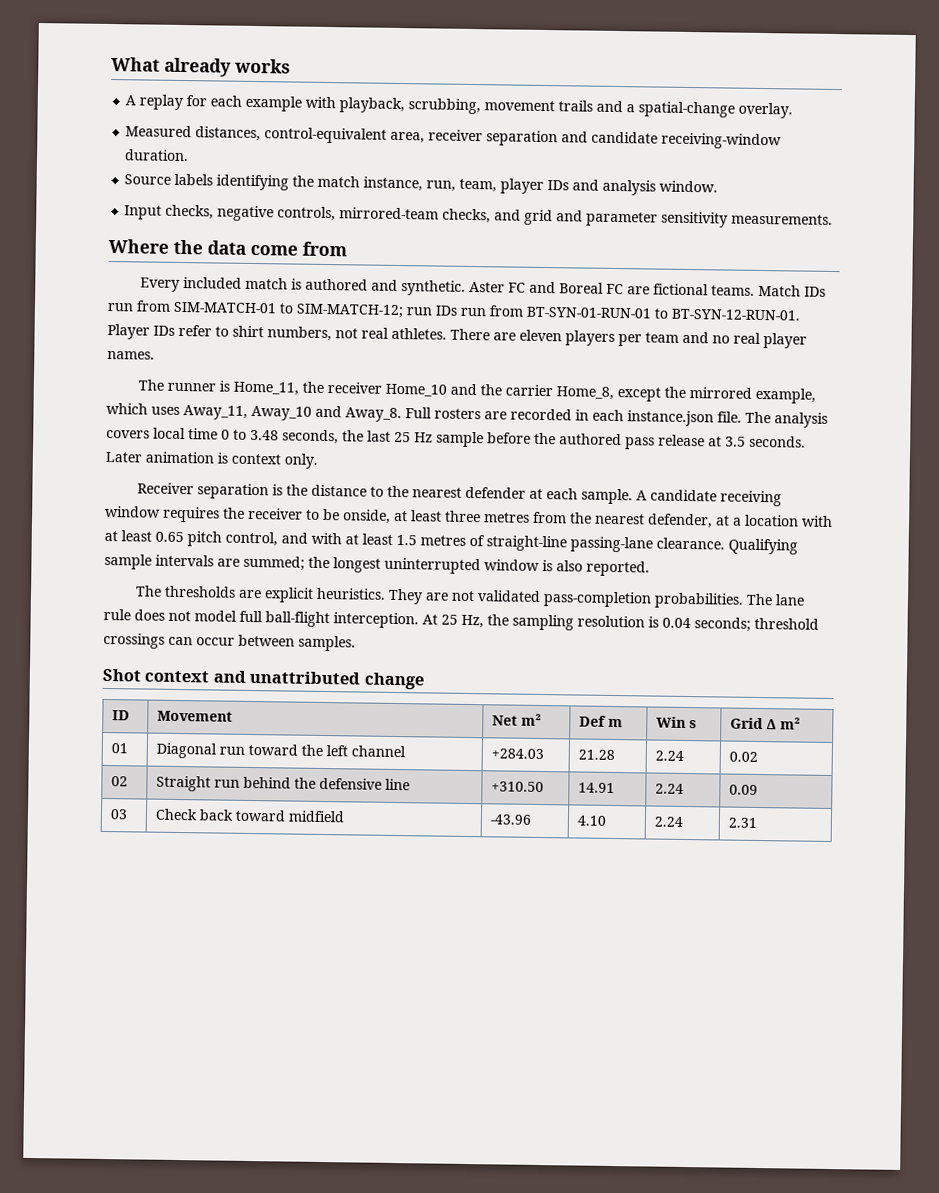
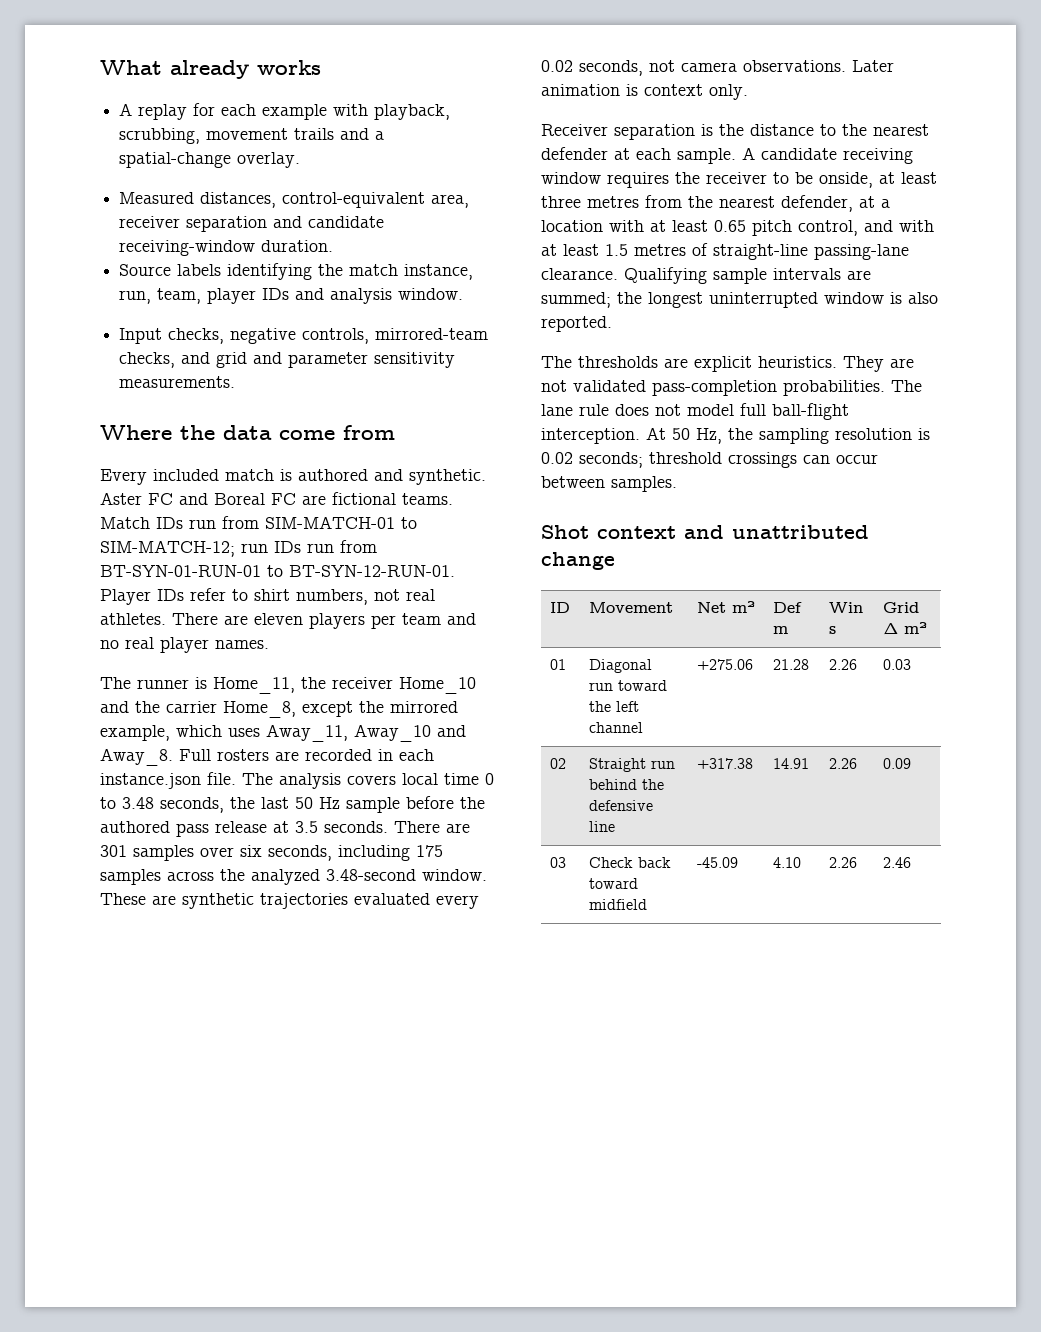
- The analysis covers local time 0 to 3.48 seconds, the last 25 Hz sample before the authored pass release at 3.5 seconds.
+ The analysis covers local time 0 to 3.48 seconds, the last 50 Hz sample before the authored pass release at 3.5 seconds.
+ There are 301 samples over six seconds, including 175 samples across the analyzed 3.48-second window. These are synthetic trajectories evaluated every 0.02 seconds, not camera observations.
- At 25 Hz, the sampling resolution is 0.04 seconds; threshold crossings can occur between samples.
+ At 50 Hz, the sampling resolution is 0.02 seconds; threshold crossings can occur between samples.
- 01 | Diagonal run toward the left channel | +284.03 | 21.28 | 2.24 | 0.02
+ 01 | Diagonal run toward the left channel | +275.06 | 21.28 | 2.26 | 0.03
- 02 | Straight run behind the defensive line | +310.50 | 14.91 | 2.24 | 0.09
+ 02 | Straight run behind the defensive line | +317.38 | 14.91 | 2.26 | 0.09
- 03 | Check back toward midfield | -43.96 | 4.10 | 2.24 | 2.31
+ 03 | Check back toward midfield | -45.09 | 4.10 | 2.26 | 2.46

